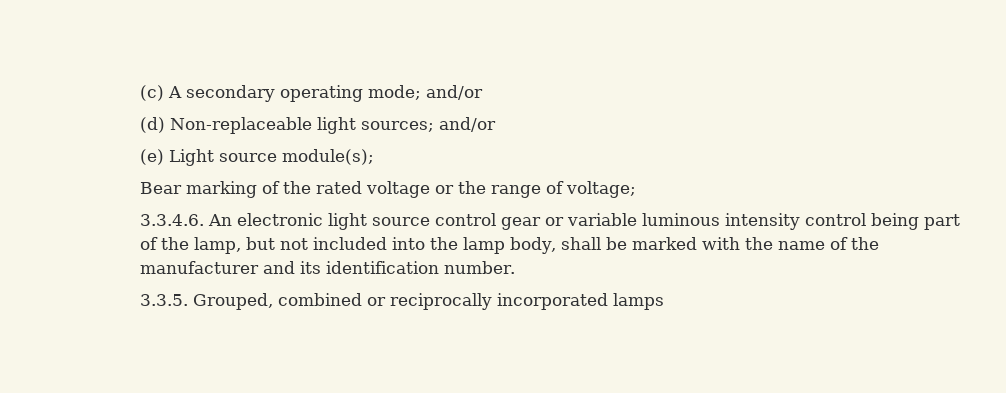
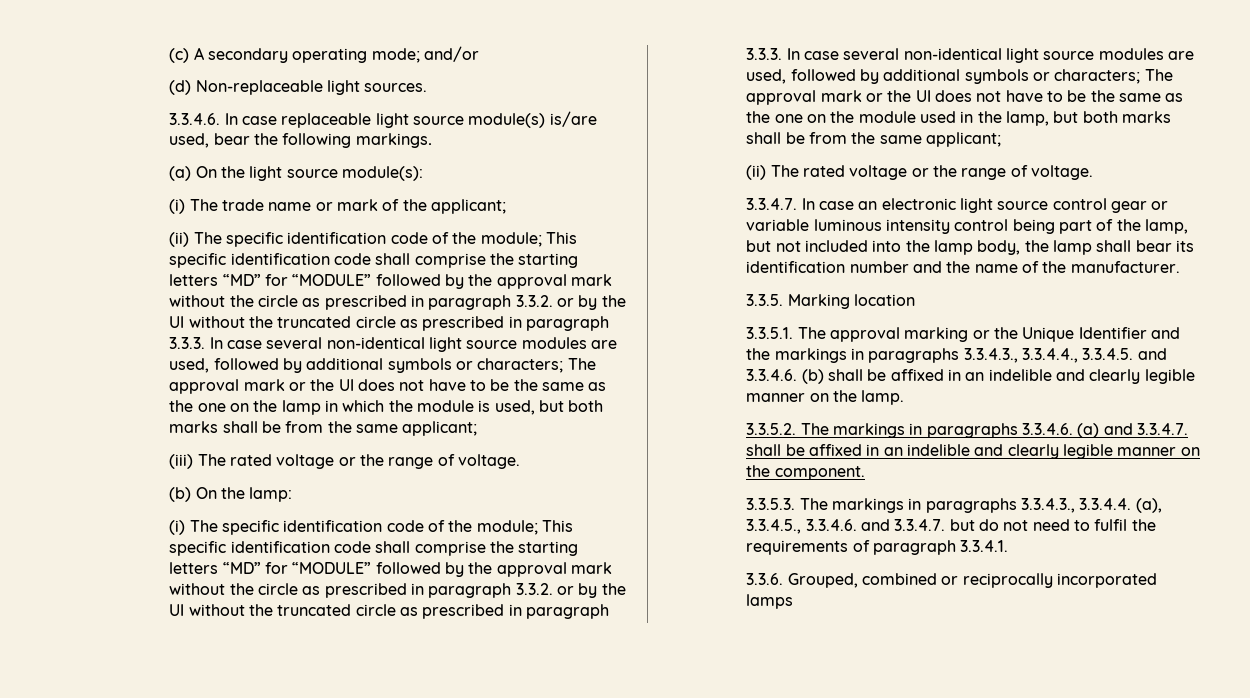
- (d) Non-replaceable light sources; and/or
- (e) Light source module(s);
- Bear marking of the rated voltage or the range of voltage;
- 3.3.4.6. An electronic light source control gear or variable luminous intensity control being part of the lamp, but not included into the lamp body, shall be marked with the name of the manufacturer and its identification number.
- 3.3.5. Grouped, combined or reciprocally incorporated lamps
+ (d) Non-replaceable light sources.
+ 3.3.4.6. In case replaceable light source module(s) is/are used, bear the following markings.
+ (a) On the light source module(s):
+ (i) The trade name or mark of the applicant;
+ (ii) The specific identification code of the module; This specific identification code shall comprise the starting letters “MD” for “MODULE” followed by the approval mark without the circle as prescribed in paragraph 3.3.2. or by the UI without the truncated circle as prescribed in paragraph 3.3.3. In case several non-identical light source modules are used, followed by additional symbols or characters; The approval mark or the UI does not have to be the same as the one on the lamp in which the module is used, but both marks shall be from the same applicant;
+ (iii) The rated voltage or the range of voltage.
+ (b) On the lamp:
+ (i) The specific identification code of the module; This specific identification code shall comprise the starting letters “MD” for “MODULE” followed by the approval mark without the circle as prescribed in paragraph 3.3.2. or by the UI without the truncated circle as prescribed in paragraph 3.3.3. In case several non-identical light source modules are used, followed by additional symbols or characters; The approval mark or the UI does not have to be the same as the one on the module used in the lamp, but both marks shall be from the same applicant;
+ (ii) The rated voltage or the range of voltage.
+ 3.3.4.7. In case an electronic light source control gear or variable luminous intensity control being part of the lamp, but not included into the lamp body, the lamp shall bear its identification number and the name of the manufacturer.
+ 3.3.5. Marking location
+ 3.3.5.1. The approval marking or the Unique Identifier and the markings in paragraphs 3.3.4.3., 3.3.4.4., 3.3.4.5. and 3.3.4.6. (b) shall be affixed in an indelible and clearly legible manner on the lamp.
+ 3.3.5.2. The markings in paragraphs 3.3.4.6. (a) and 3.3.4.7. shall be affixed in an indelible and clearly legible manner on the component.
+ 3.3.5.3. The markings in paragraphs 3.3.4.3., 3.3.4.4. (a), 3.3.4.5., 3.3.4.6. and 3.3.4.7. but do not need to fulfil the requirements of paragraph 3.3.4.1.
+ 3.3.6. Grouped, combined or reciprocally incorporated lamps

